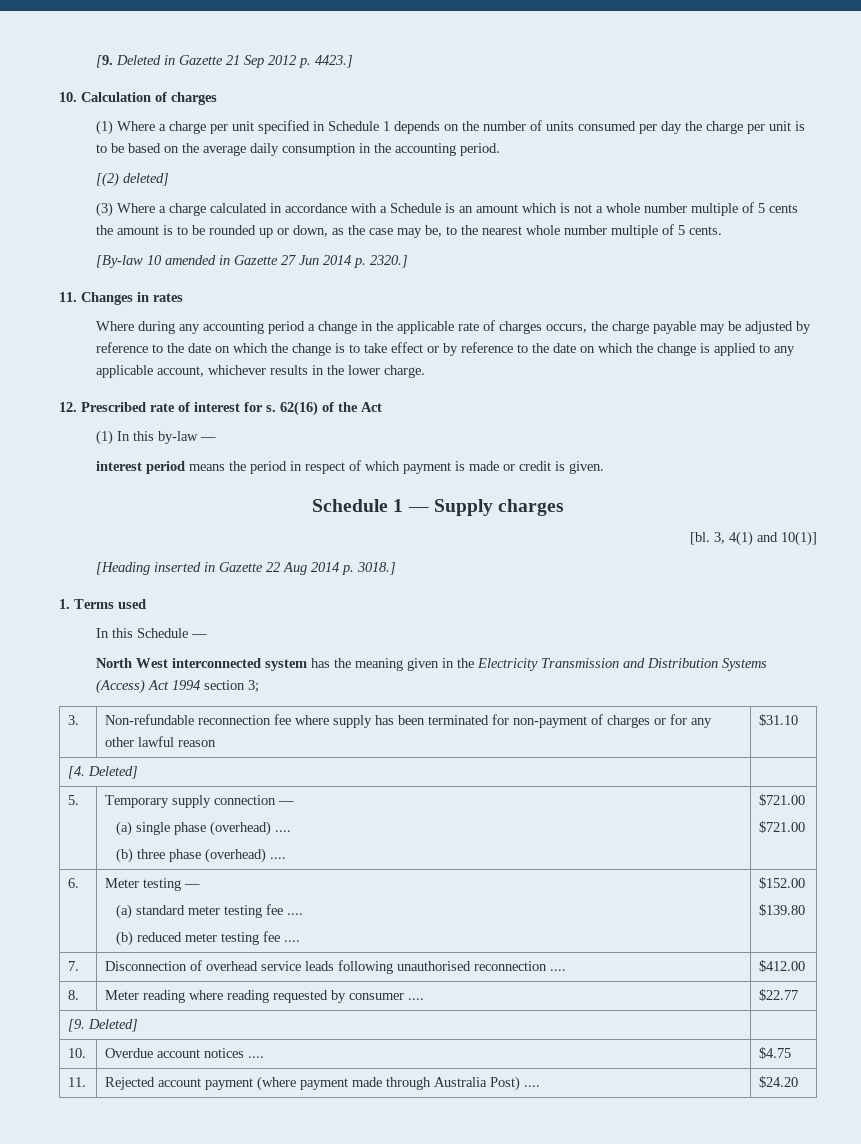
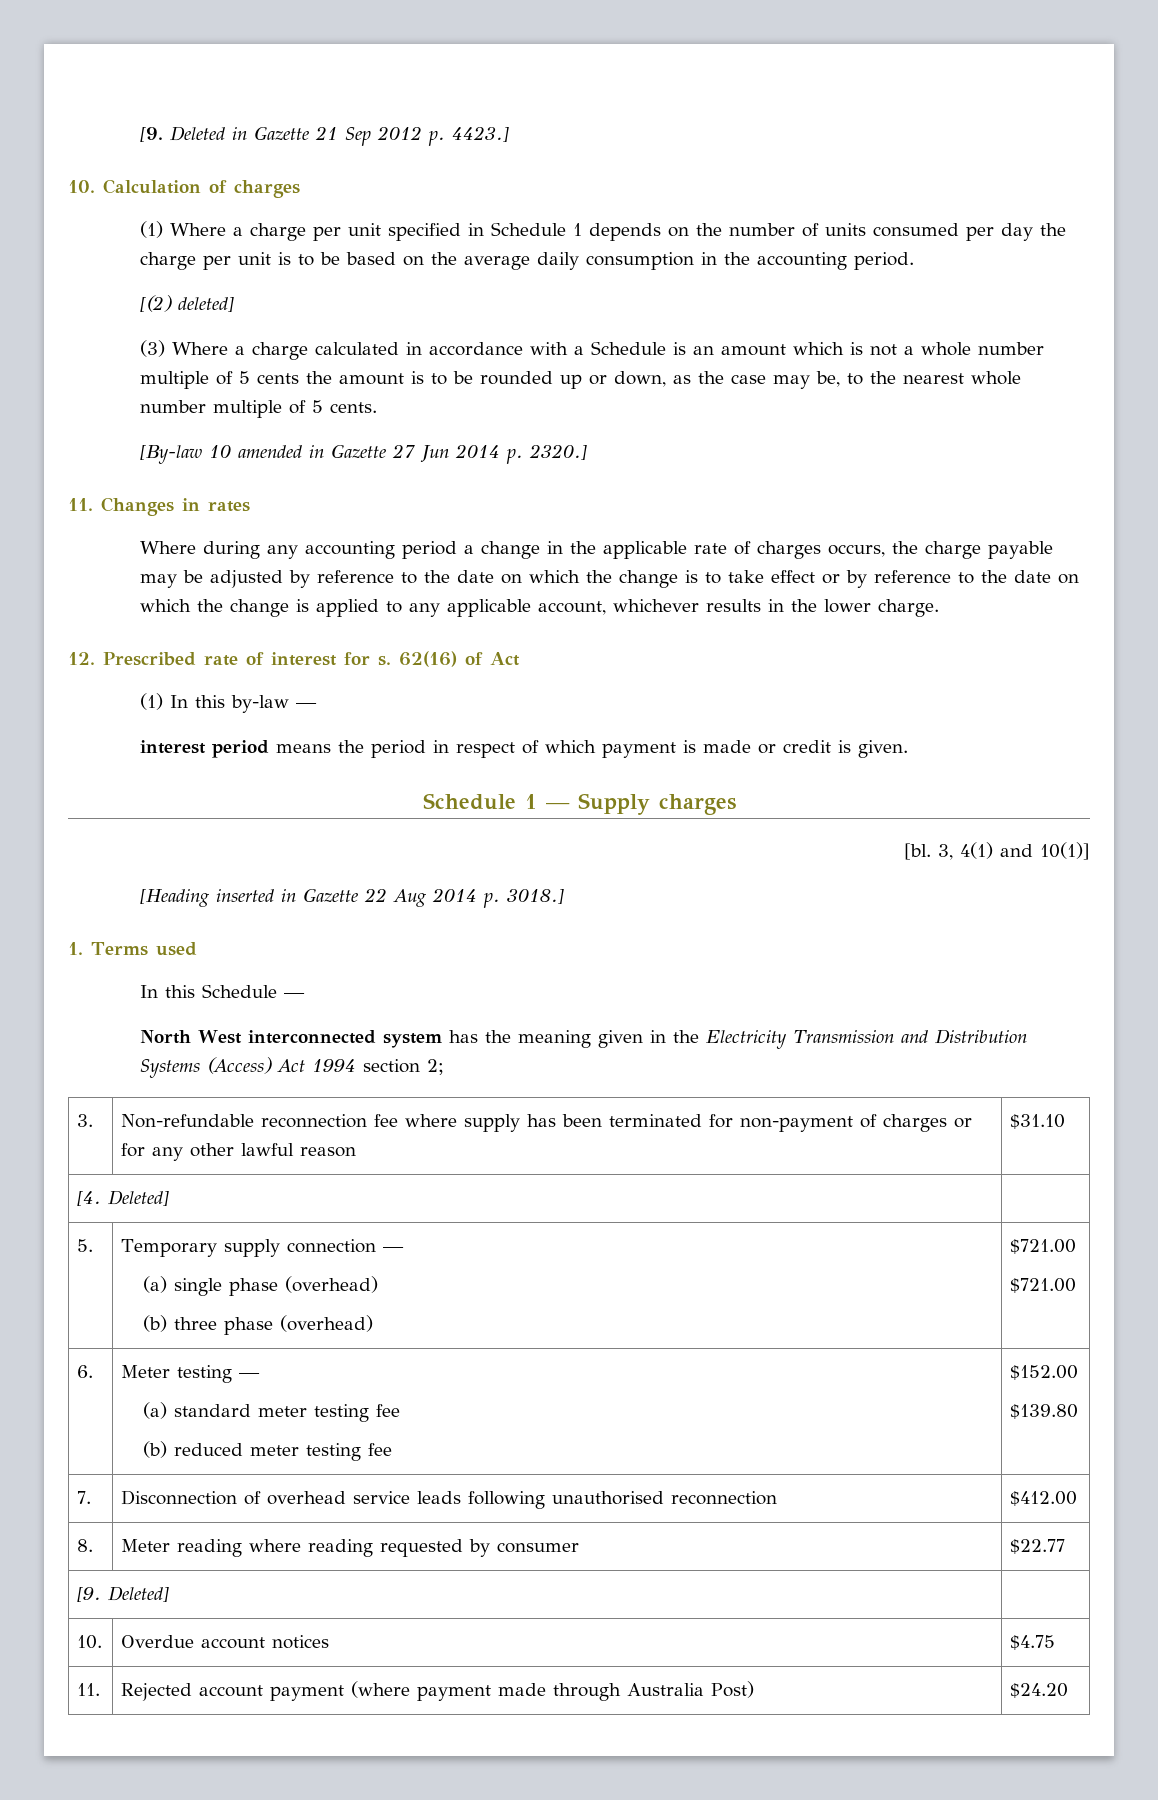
- 62(16) of the Act
+ 62(16) of Act
- North West interconnected system has the meaning given in the Electricity Transmission and Distribution Systems (Access) Act 1994 section 3;
+ North West interconnected system has the meaning given in the Electricity Transmission and Distribution Systems (Access) Act 1994 section 2;
  5. | Temporary supply connection —
- (a) single phase (overhead) ....
- (b) three phase (overhead) .... | $721.00
+ (a) single phase (overhead)
+ (b) three phase (overhead) | $721.00
  6. | Meter testing —
- (a) standard meter testing fee ....
- (b) reduced meter testing fee .... | $152.00
+ (a) standard meter testing fee
+ (b) reduced meter testing fee | $152.00
- 7. | Disconnection of overhead service leads following unauthorised reconnection .... | $412.00
+ 7. | Disconnection of overhead service leads following unauthorised reconnection | $412.00
- 8. | Meter reading where reading requested by consumer .... | $22.77
+ 8. | Meter reading where reading requested by consumer | $22.77
- 10. | Overdue account notices .... | $4.75
+ 10. | Overdue account notices | $4.75
- 11. | Rejected account payment (where payment made through Australia Post) .... | $24.20
+ 11. | Rejected account payment (where payment made through Australia Post) | $24.20

